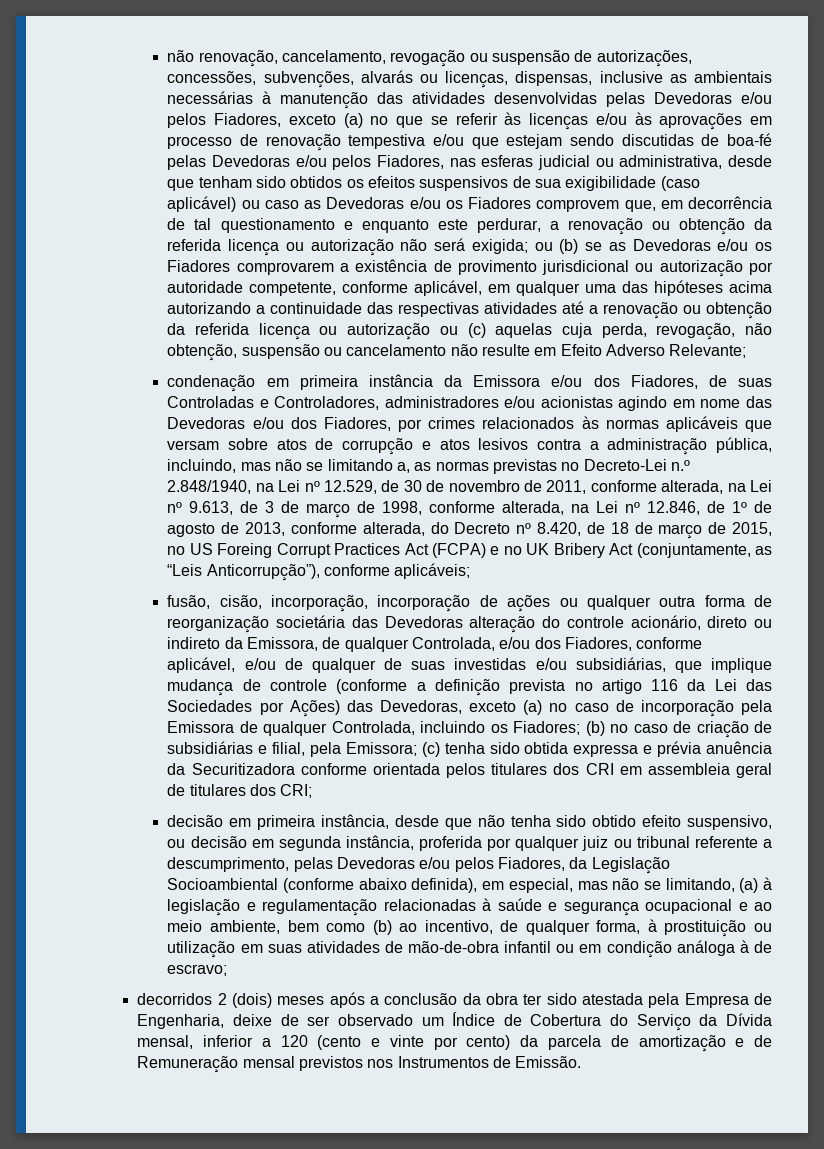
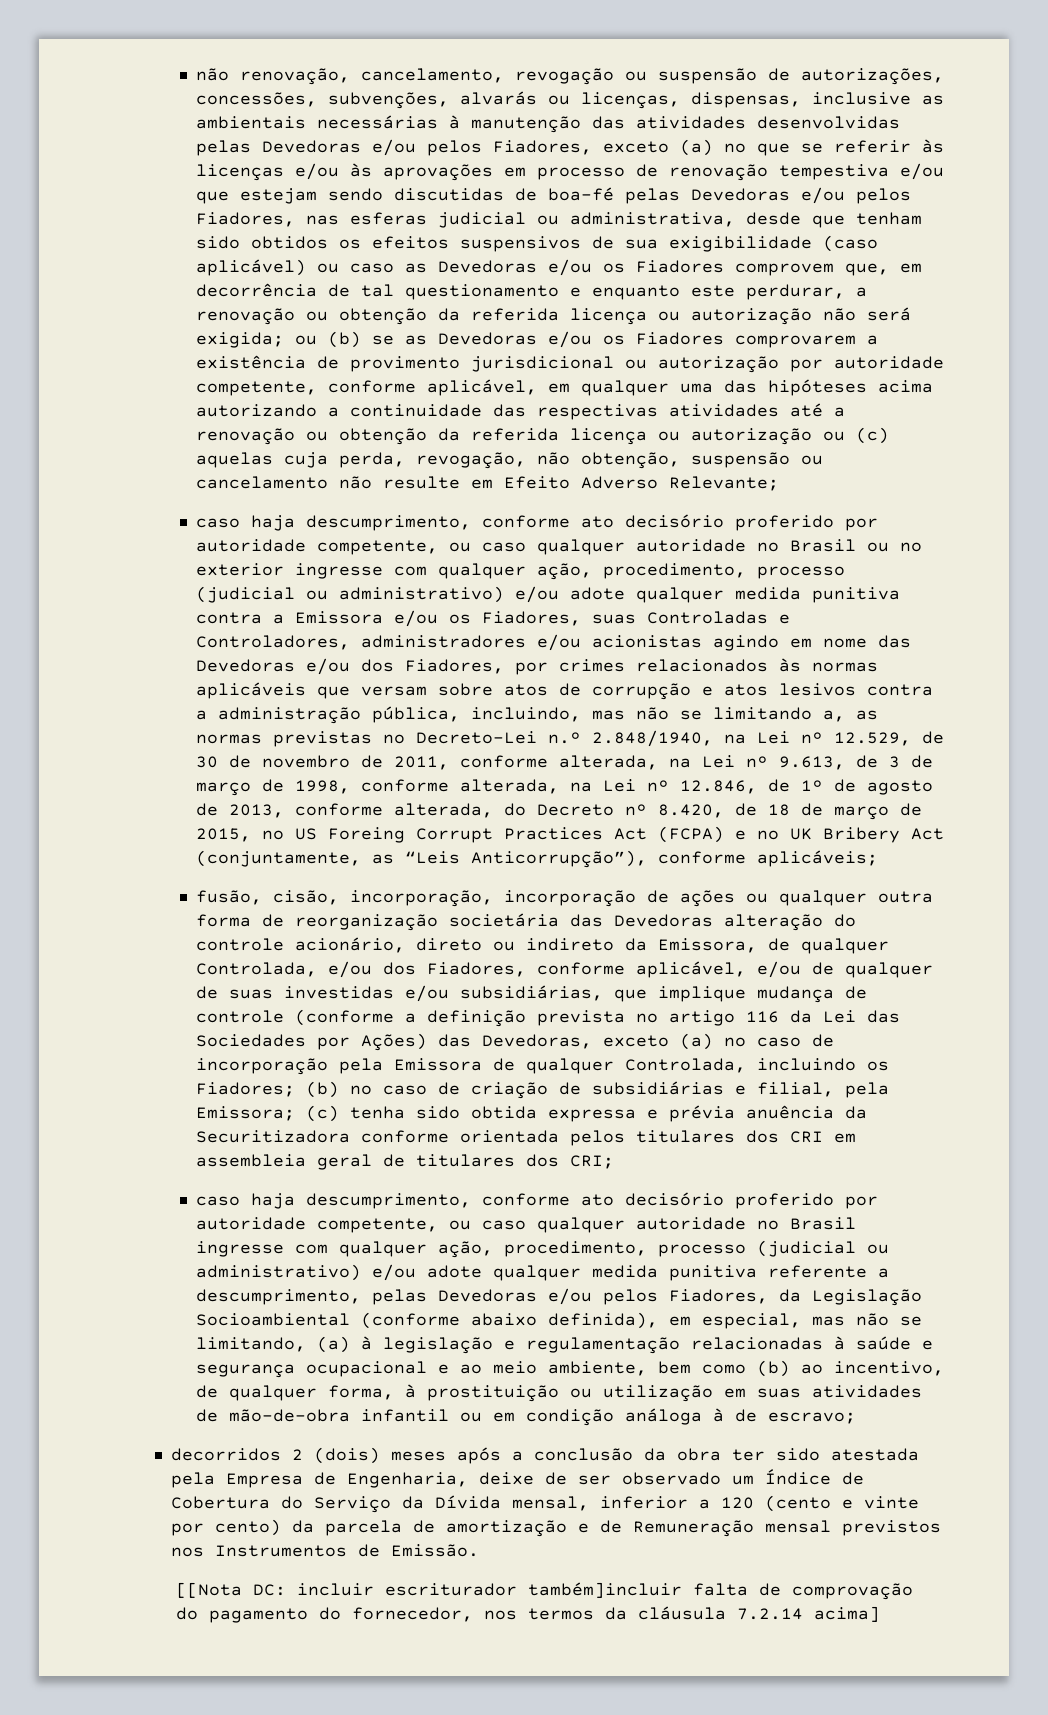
- condenação em primeira instância da Emissora e/ou dos Fiadores, de suas Controladas e Controladores, administradores e/ou acionistas agindo em nome das Devedoras e/ou dos Fiadores, por crimes relacionados às normas aplicáveis que versam sobre atos de corrupção e atos lesivos contra a administração pública, incluindo, mas não se limitando a, as normas previstas no Decreto-Lei n.º 2.848/1940, na Lei nº 12.529, de 30 de novembro de 2011, conforme alterada, na Lei nº 9.613, de 3 de março de 1998, conforme alterada, na Lei nº 12.846, de 1º de agosto de 2013, conforme alterada, do Decreto nº 8.420, de 18 de março de 2015, no US Foreing Corrupt Practices Act (FCPA) e no UK Bribery Act (conjuntamente, as “Leis Anticorrupção”), conforme aplicáveis;
+ caso haja descumprimento, conforme ato decisório proferido por autoridade competente, ou caso qualquer autoridade no Brasil ou no exterior ingresse com qualquer ação, procedimento, processo (judicial ou administrativo) e/ou adote qualquer medida punitiva contra a Emissora e/ou os Fiadores, suas Controladas e Controladores, administradores e/ou acionistas agindo em nome das Devedoras e/ou dos Fiadores, por crimes relacionados às normas aplicáveis que versam sobre atos de corrupção e atos lesivos contra a administração pública, incluindo, mas não se limitando a, as normas previstas no Decreto-Lei n.º 2.848/1940, na Lei nº 12.529, de 30 de novembro de 2011, conforme alterada, na Lei nº 9.613, de 3 de março de 1998, conforme alterada, na Lei nº 12.846, de 1º de agosto de 2013, conforme alterada, do Decreto nº 8.420, de 18 de março de 2015, no US Foreing Corrupt Practices Act (FCPA) e no UK Bribery Act (conjuntamente, as “Leis Anticorrupção”), conforme aplicáveis;
- decisão em primeira instância, desde que não tenha sido obtido efeito suspensivo, ou decisão em segunda instância, proferida por qualquer juiz ou tribunal referente a descumprimento, pelas Devedoras e/ou pelos Fiadores, da Legislação Socioambiental (conforme abaixo definida), em especial, mas não se limitando, (a) à legislação e regulamentação relacionadas à saúde e segurança ocupacional e ao meio ambiente, bem como (b) ao incentivo, de qualquer forma, à prostituição ou utilização em suas atividades de mão-de-obra infantil ou em condição análoga à de escravo;
+ caso haja descumprimento, conforme ato decisório proferido por autoridade competente, ou caso qualquer autoridade no Brasil ingresse com qualquer ação, procedimento, processo (judicial ou administrativo) e/ou adote qualquer medida punitiva referente a descumprimento, pelas Devedoras e/ou pelos Fiadores, da Legislação Socioambiental (conforme abaixo definida), em especial, mas não se limitando, (a) à legislação e regulamentação relacionadas à saúde e segurança ocupacional e ao meio ambiente, bem como (b) ao incentivo, de qualquer forma, à prostituição ou utilização em suas atividades de mão-de-obra infantil ou em condição análoga à de escravo;
+ [[Nota DC: incluir escriturador também]incluir falta de comprovação do pagamento do fornecedor, nos termos da cláusula 7.2.14 acima]

